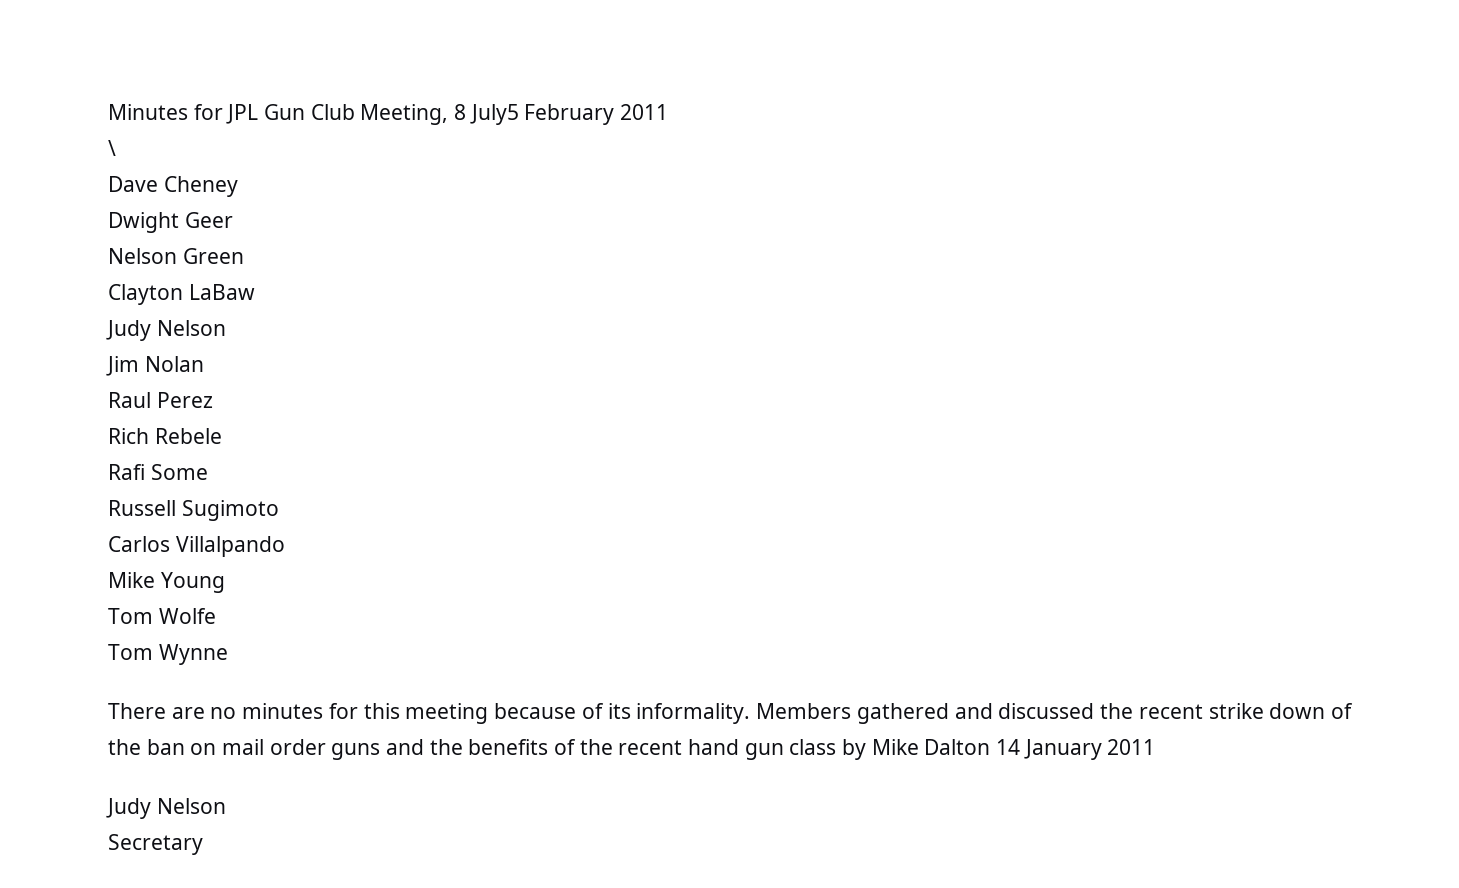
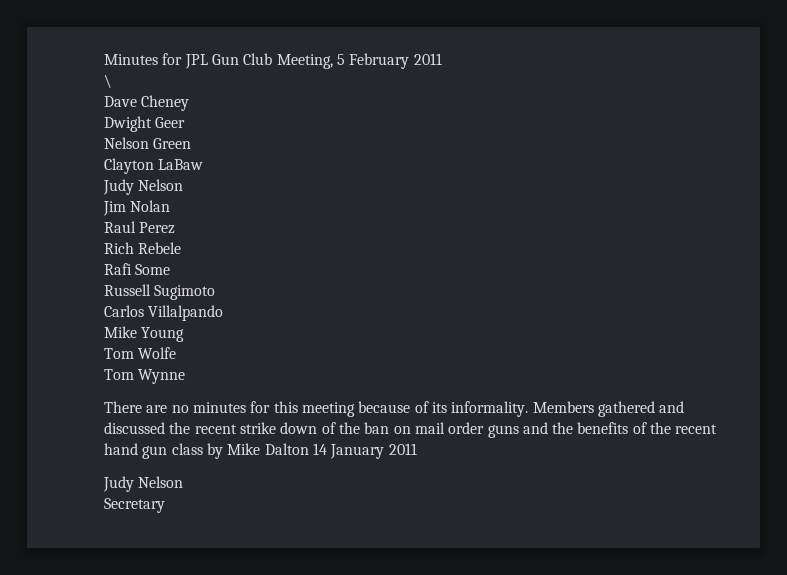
- Minutes for JPL Gun Club Meeting, 8 July5 February 2011
+ Minutes for JPL Gun Club Meeting, 5 February 2011

